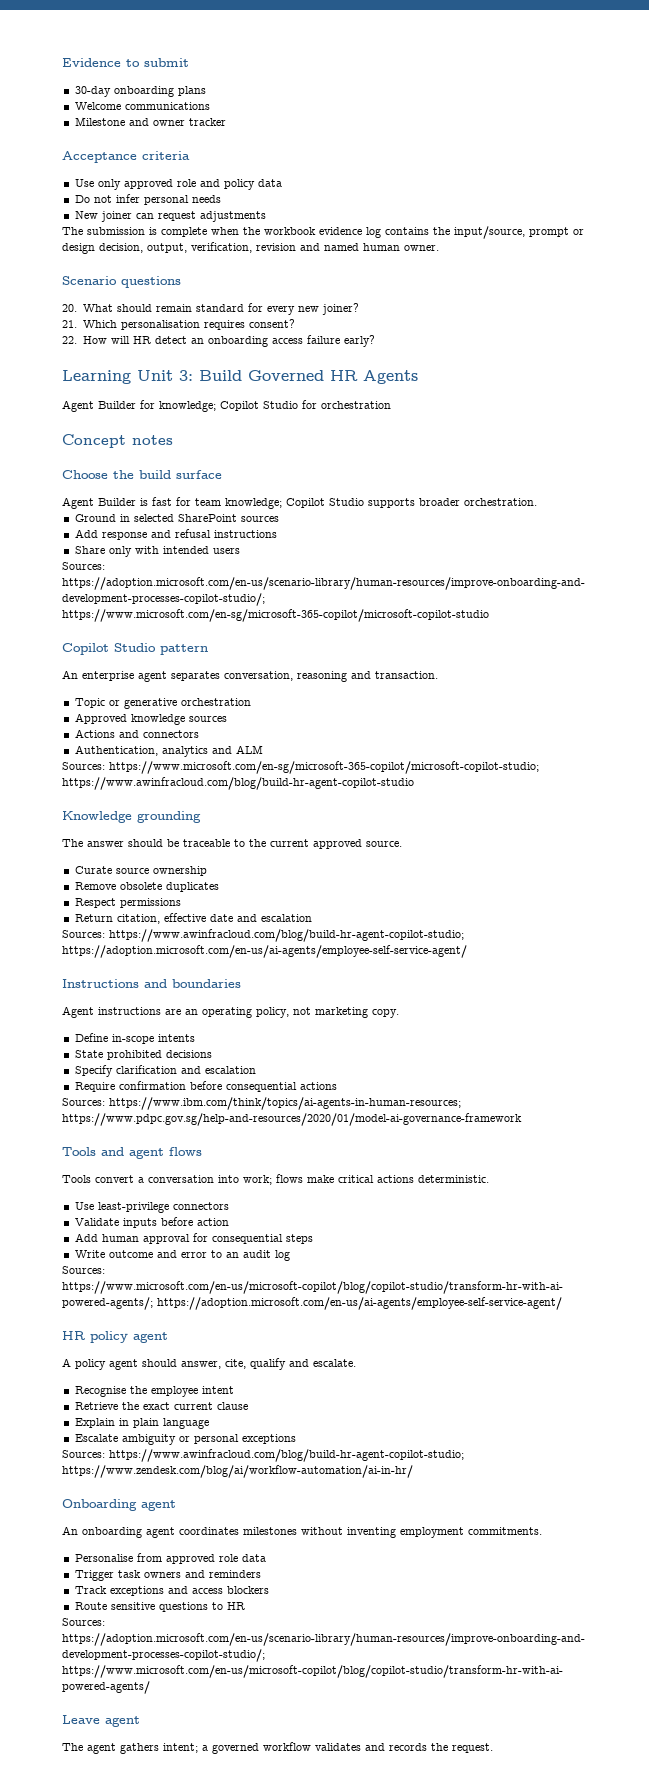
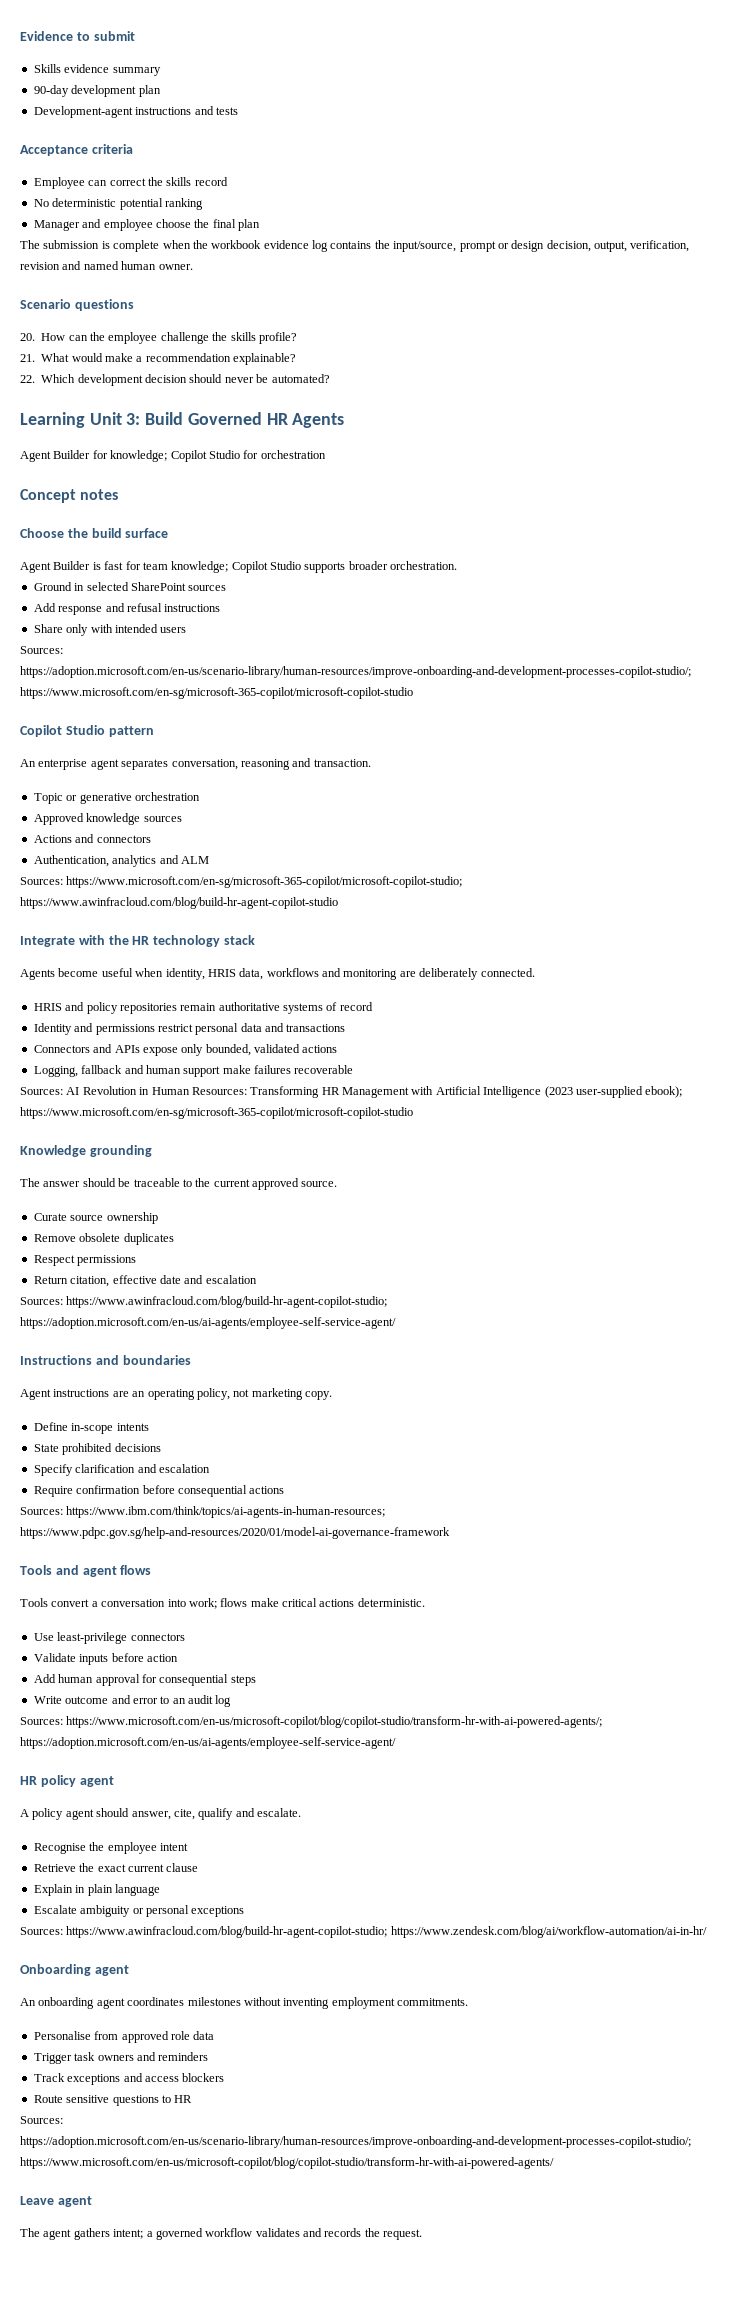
- 30-day onboarding plans
- Welcome communications
- Milestone and owner tracker
+ Skills evidence summary
+ 90-day development plan
+ Development-agent instructions and tests
  Acceptance criteria
- Use only approved role and policy data
- Do not infer personal needs
- New joiner can request adjustments
+ Employee can correct the skills record
+ No deterministic potential ranking
+ Manager and employee choose the final plan
- 20. What should remain standard for every new joiner?
- 21. Which personalisation requires consent?
- 22. How will HR detect an onboarding access failure early?
+ 20. How can the employee challenge the skills profile?
+ 21. What would make a recommendation explainable?
+ 22. Which development decision should never be automated?
+ Integrate with the HR technology stack
+ Agents become useful when identity, HRIS data, workflows and monitoring are deliberately connected.
+ HRIS and policy repositories remain authoritative systems of record
+ Identity and permissions restrict personal data and transactions
+ Connectors and APIs expose only bounded, validated actions
+ Logging, fallback and human support make failures recoverable
+ Sources: AI Revolution in Human Resources: Transforming HR Management with Artificial Intelligence (2023 user-supplied ebook); https://www.microsoft.com/en-sg/microsoft-365-copilot/microsoft-copilot-studio

